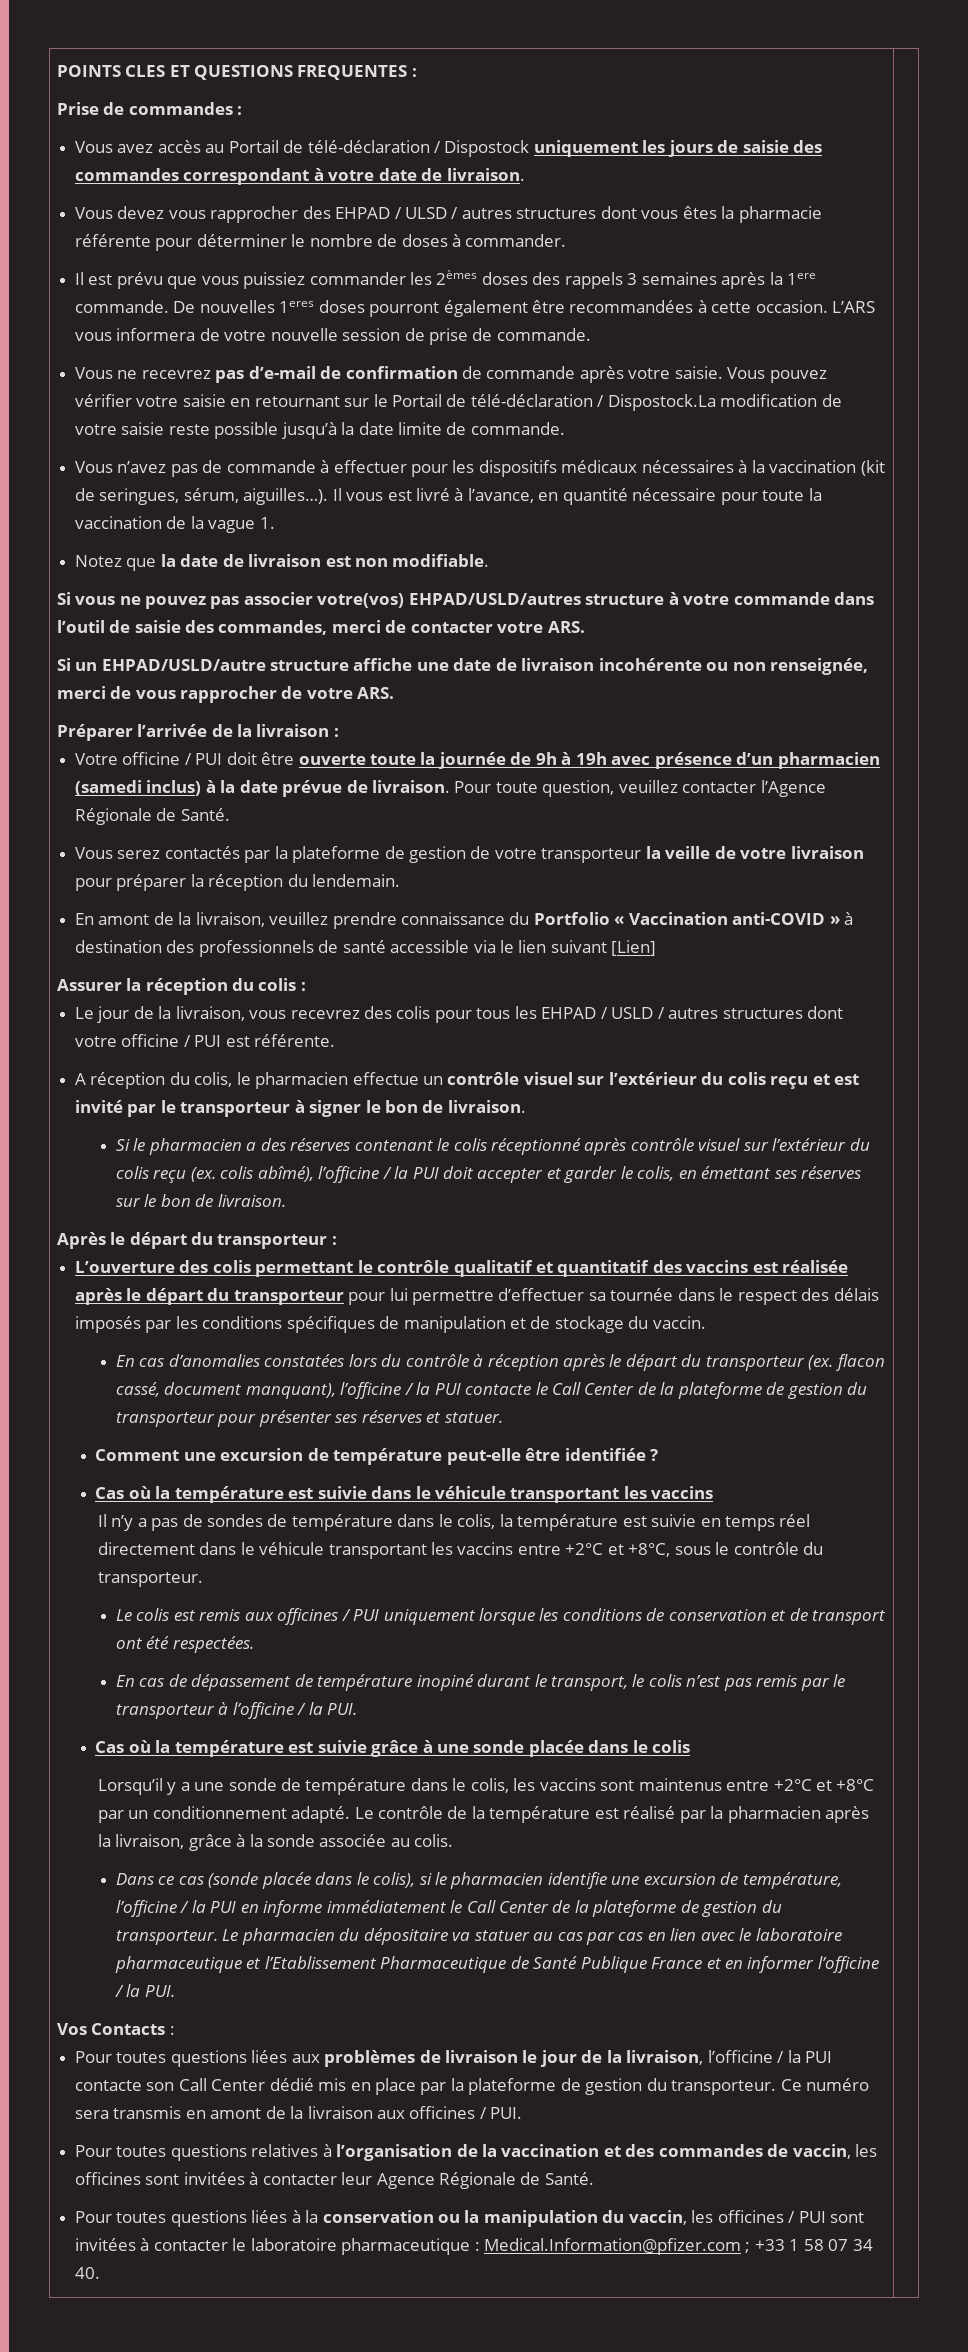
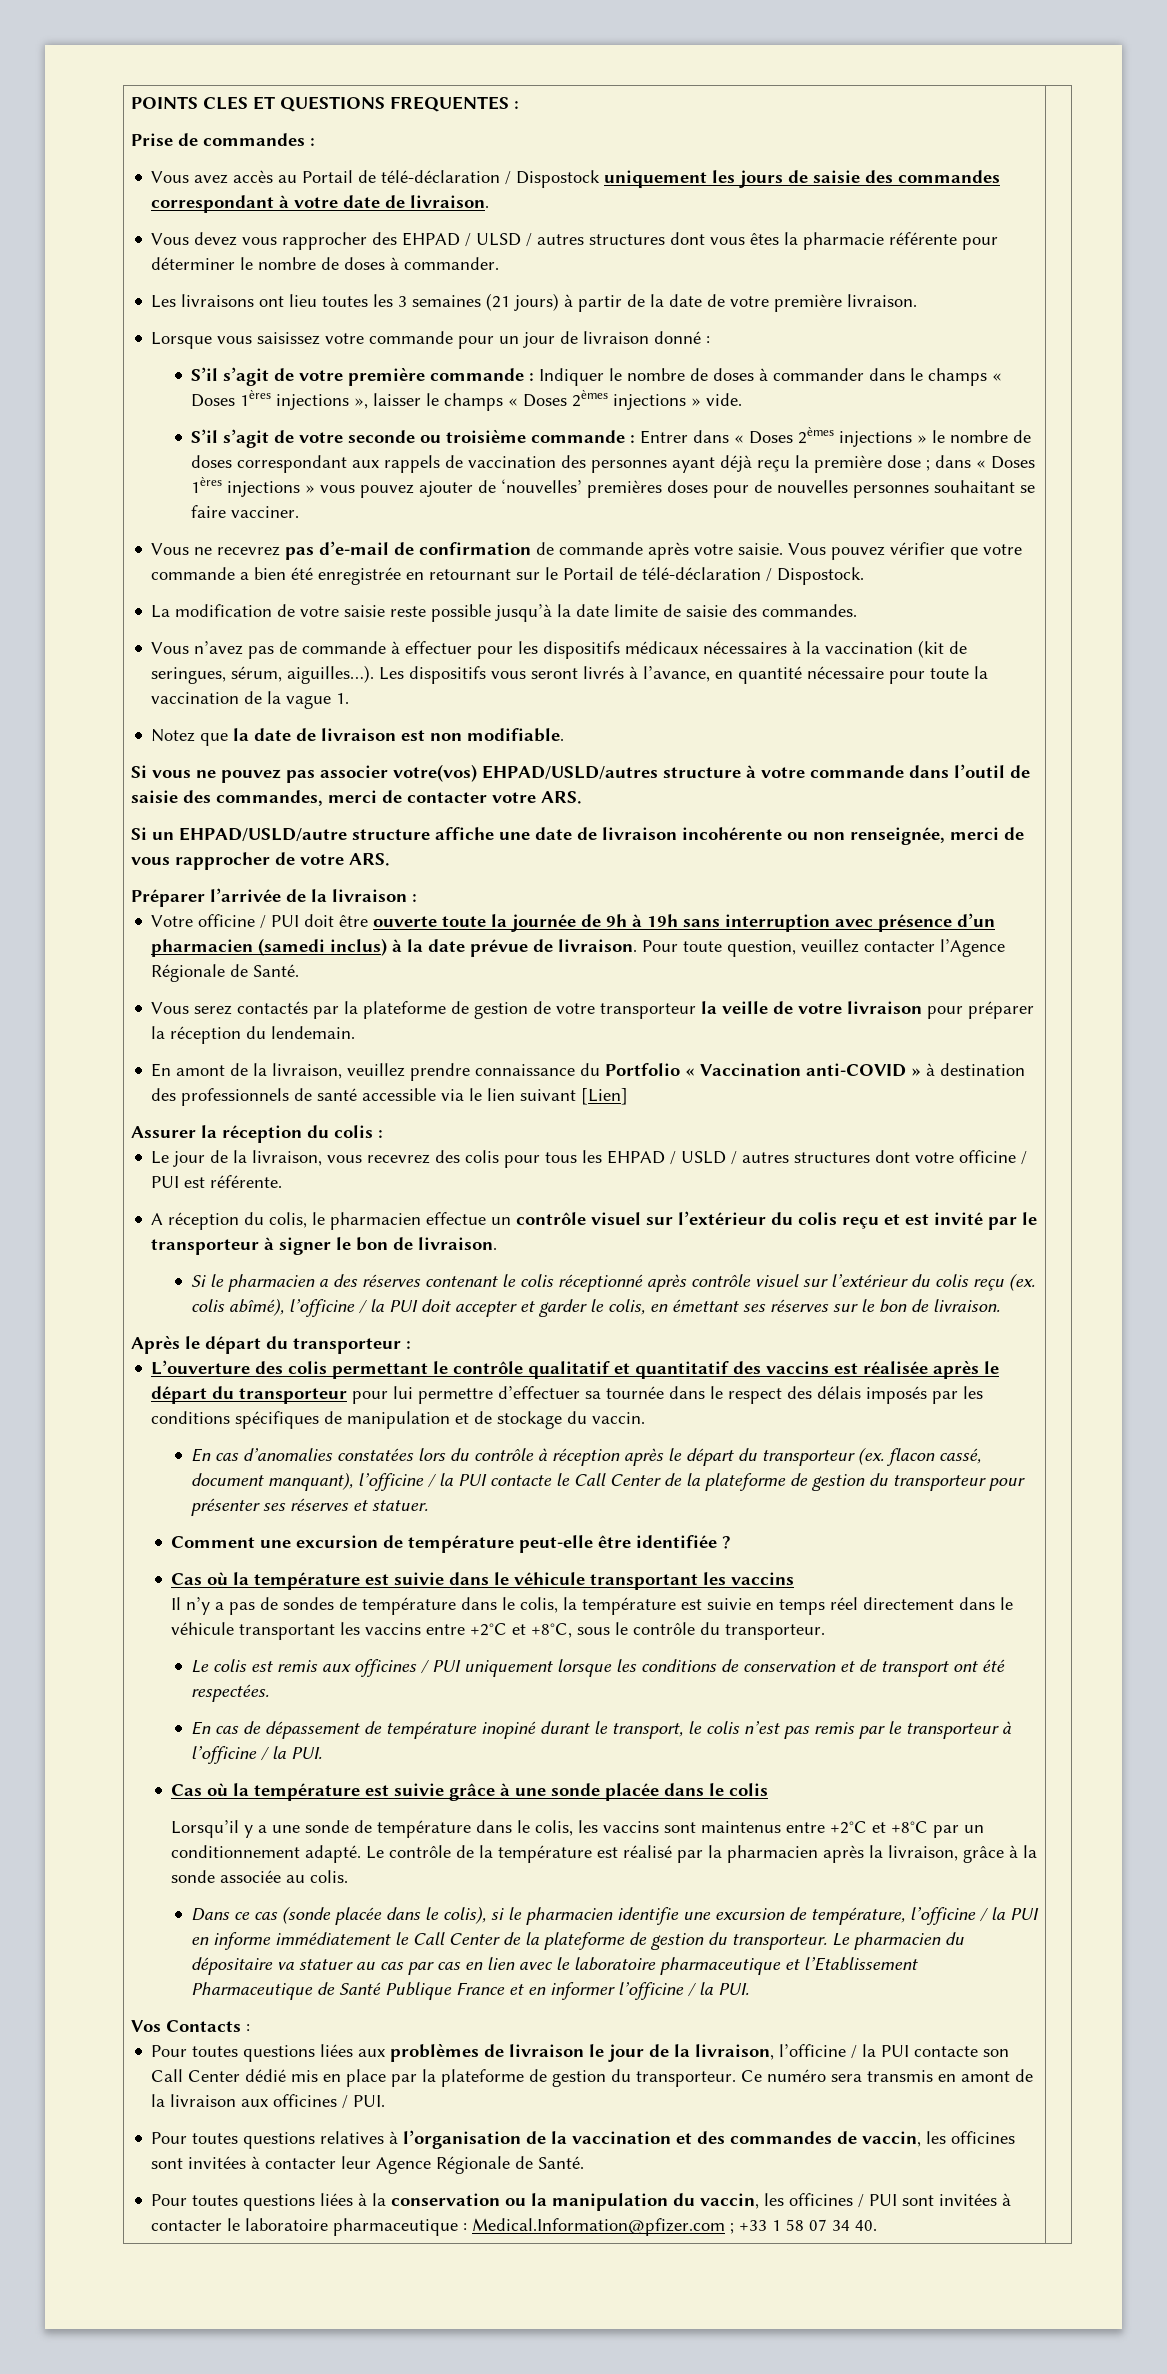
- Il est prévu que vous puissiez commander les 2èmes doses des rappels 3 semaines après la 1ere commande. De nouvelles 1eres doses pourront également être recommandées à cette occasion. L’ARS vous informera de votre nouvelle session de prise de commande.
+ Les livraisons ont lieu toutes les 3 semaines (21 jours) à partir de la date de votre première livraison.
+ Lorsque vous saisissez votre commande pour un jour de livraison donné :
+ S’il s’agit de votre première commande : Indiquer le nombre de doses à commander dans le champs « Doses 1ères injections », laisser le champs « Doses 2èmes injections » vide.
+ S’il s’agit de votre seconde ou troisième commande : Entrer dans « Doses 2èmes injections » le nombre de doses correspondant aux rappels de vaccination des personnes ayant déjà reçu la première dose ; dans « Doses 1ères injections » vous pouvez ajouter de ‘nouvelles’ premières doses pour de nouvelles personnes souhaitant se faire vacciner.
- Vous pouvez vérifier votre saisie en retournant sur le Portail de télé-déclaration / Dispostock.La modification de votre saisie reste possible jusqu’à la date limite de commande.
+ Vous pouvez vérifier que votre commande a bien été enregistrée en retournant sur le Portail de télé-déclaration / Dispostock.
+ La modification de votre saisie reste possible jusqu’à la date limite de saisie des commandes.
- Il vous est livré à l’avance, en quantité nécessaire pour toute la vaccination de la vague 1.
+ Les dispositifs vous seront livrés à l’avance, en quantité nécessaire pour toute la vaccination de la vague 1.
- Votre officine / PUI doit être ouverte toute la journée de 9h à 19h avec présence d’un pharmacien (samedi inclus) à la date prévue de livraison.
+ Votre officine / PUI doit être ouverte toute la journée de 9h à 19h sans interruption avec présence d’un pharmacien (samedi inclus) à la date prévue de livraison.

